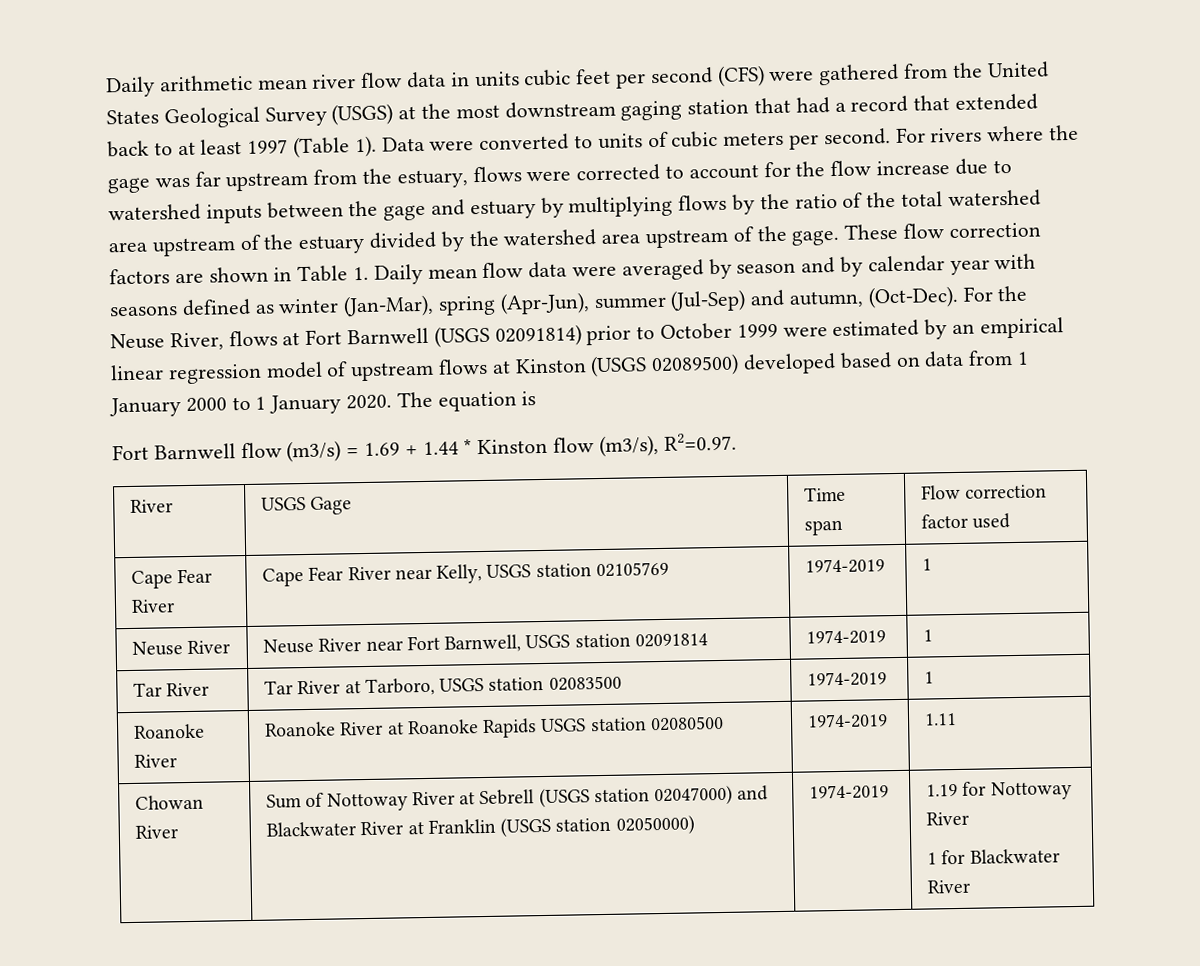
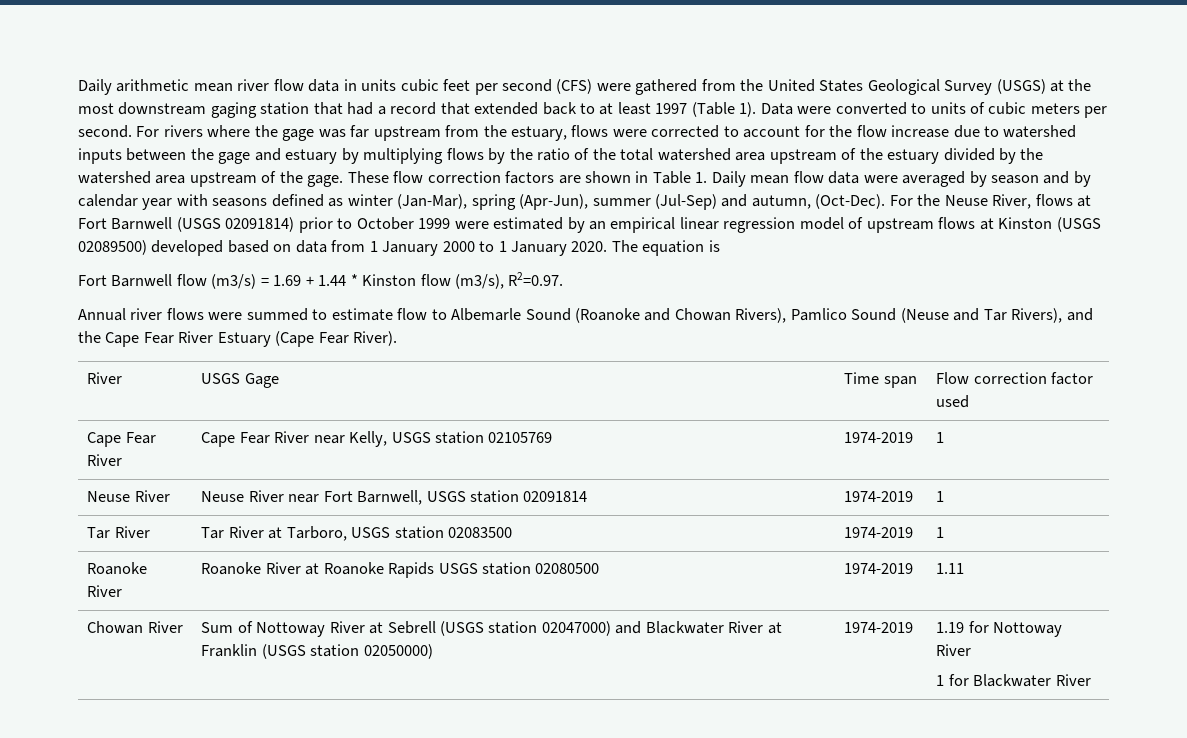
+ Annual river flows were summed to estimate flow to Albemarle Sound (Roanoke and Chowan Rivers), Pamlico Sound (Neuse and Tar Rivers), and the Cape Fear River Estuary (Cape Fear River).

